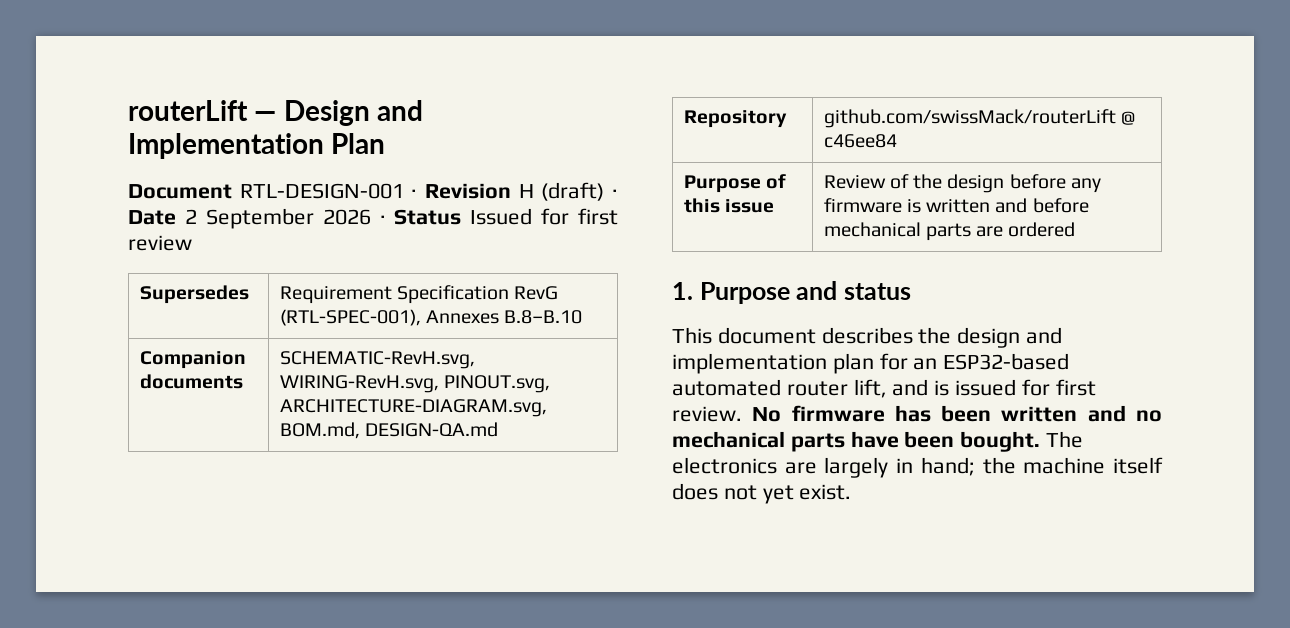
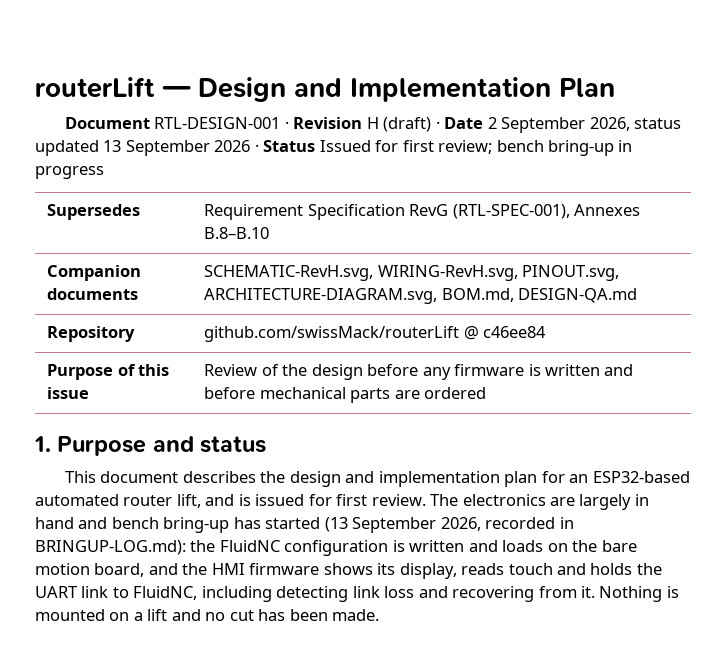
- Document RTL-DESIGN-001 · Revision H (draft) · Date 2 September 2026 · Status Issued for first review
+ Document RTL-DESIGN-001 · Revision H (draft) · Date 2 September 2026, status updated 13 September 2026 · Status Issued for first review; bench bring-up in progress
- No firmware has been written and no mechanical parts have been bought.
- The electronics are largely in hand; the machine itself does not yet exist.
+ The electronics are largely in hand and bench bring-up has started (13 September 2026, recorded in BRINGUP-LOG.md): the FluidNC configuration is written and loads on the bare motion board, and the HMI firmware shows its display, reads touch and holds the UART link to FluidNC, including detecting link loss and recovering from it. Nothing is mounted on a lift and no cut has been made.

